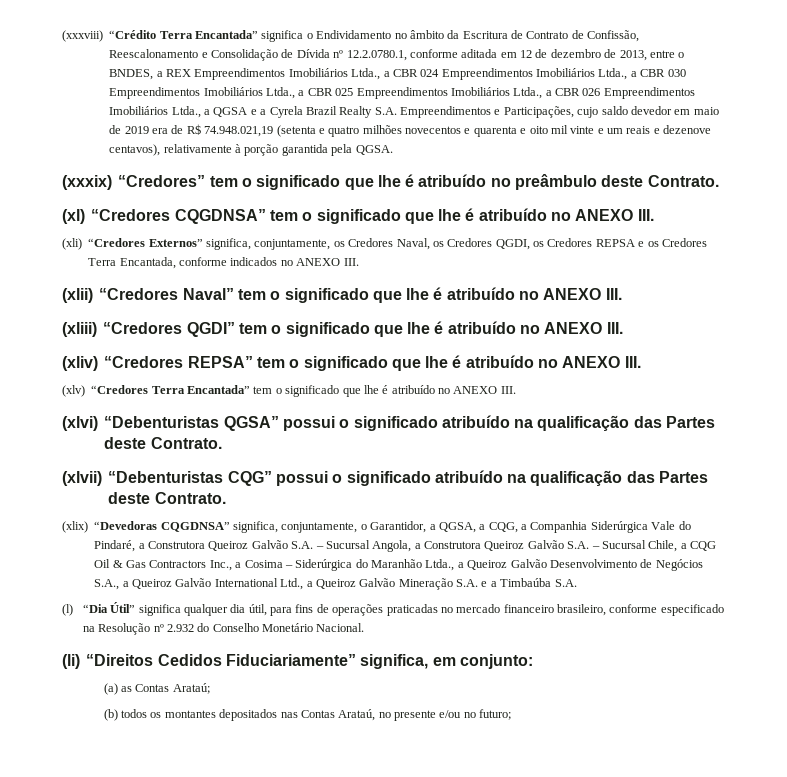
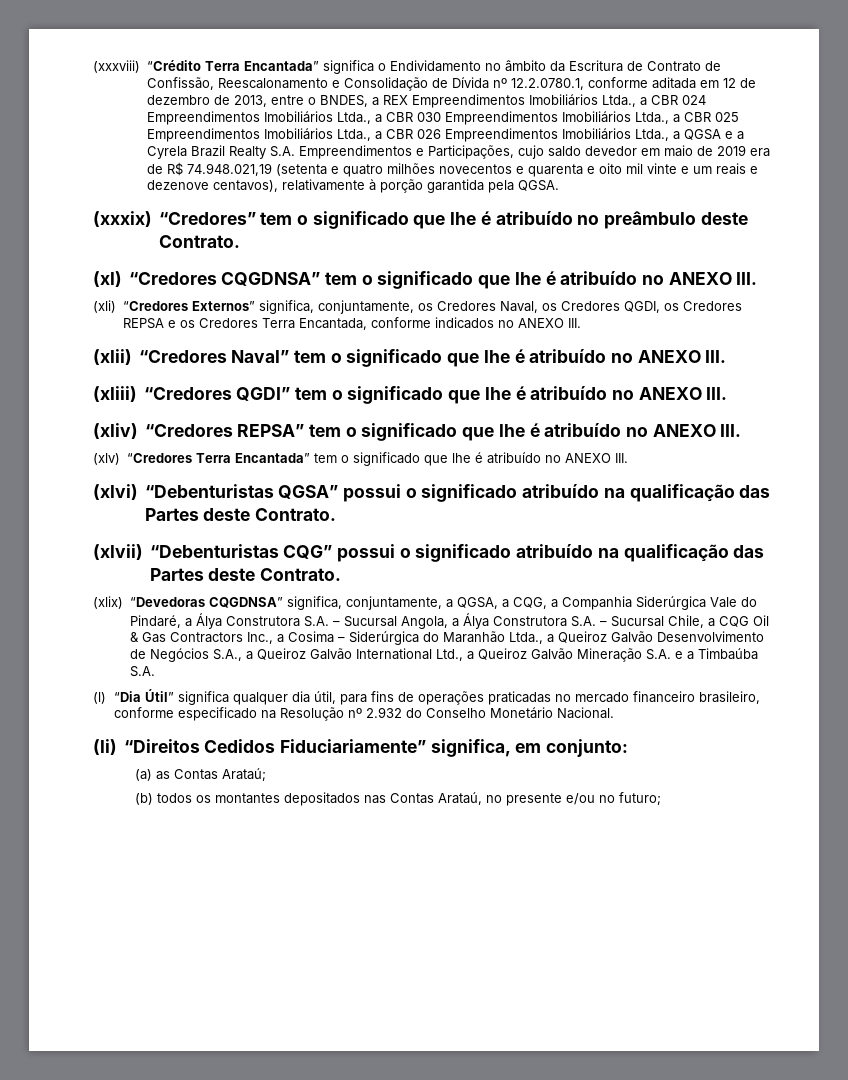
- (xlix) “Devedoras CQGDNSA” significa, conjuntamente, o Garantidor, a QGSA, a CQG, a Companhia Siderúrgica Vale do Pindaré, a Construtora Queiroz Galvão S.A. – Sucursal Angola, a Construtora Queiroz Galvão S.A. – Sucursal Chile, a CQG Oil & Gas Contractors Inc., a Cosima – Siderúrgica do Maranhão Ltda., a Queiroz Galvão Desenvolvimento de Negócios S.A., a Queiroz Galvão International Ltd., a Queiroz Galvão Mineração S.A. e a Timbaúba S.A.
+ (xlix) “Devedoras CQGDNSA” significa, conjuntamente, a QGSA, a CQG, a Companhia Siderúrgica Vale do Pindaré, a Álya Construtora S.A. – Sucursal Angola, a Álya Construtora S.A. – Sucursal Chile, a CQG Oil & Gas Contractors Inc., a Cosima – Siderúrgica do Maranhão Ltda., a Queiroz Galvão Desenvolvimento de Negócios S.A., a Queiroz Galvão International Ltd., a Queiroz Galvão Mineração S.A. e a Timbaúba S.A.

